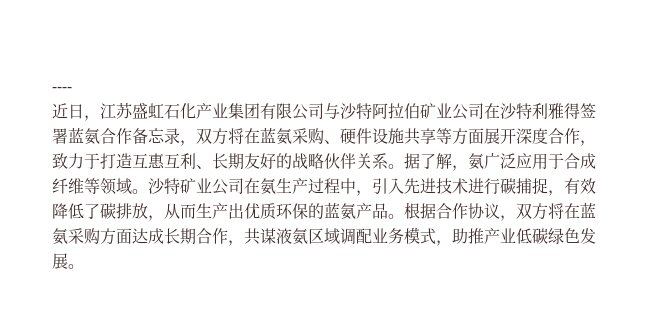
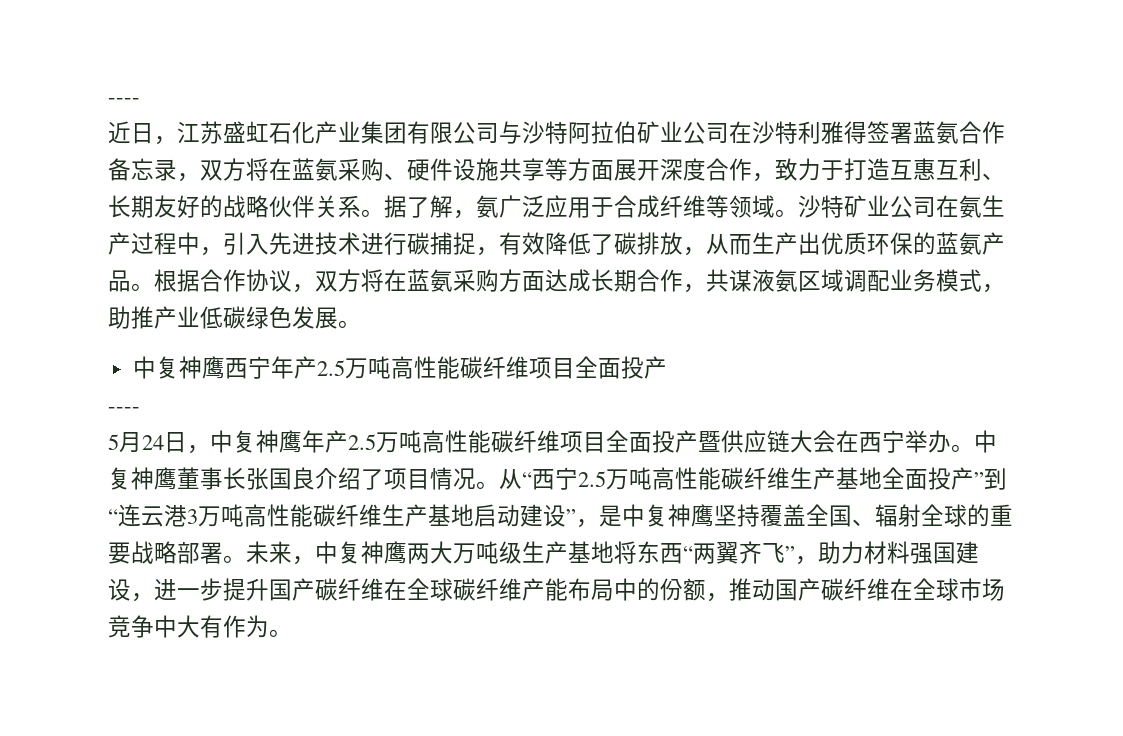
+ 中复神鹰西宁年产2.5万吨高性能碳纤维项目全面投产
+ ----
+ 5月24日，中复神鹰年产2.5万吨高性能碳纤维项目全面投产暨供应链大会在西宁举办。中复神鹰董事长张国良介绍了项目情况。从“西宁2.5万吨高性能碳纤维生产基地全面投产”到“连云港3万吨高性能碳纤维生产基地启动建设”，是中复神鹰坚持覆盖全国、辐射全球的重要战略部署。未来，中复神鹰两大万吨级生产基地将东西“两翼齐飞”，助力材料强国建设，进一步提升国产碳纤维在全球碳纤维产能布局中的份额，推动国产碳纤维在全球市场竞争中大有作为。

